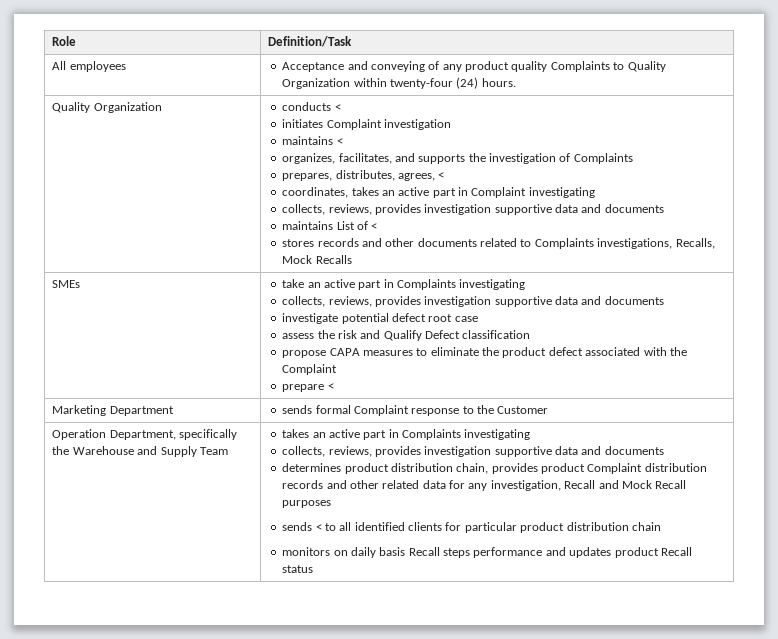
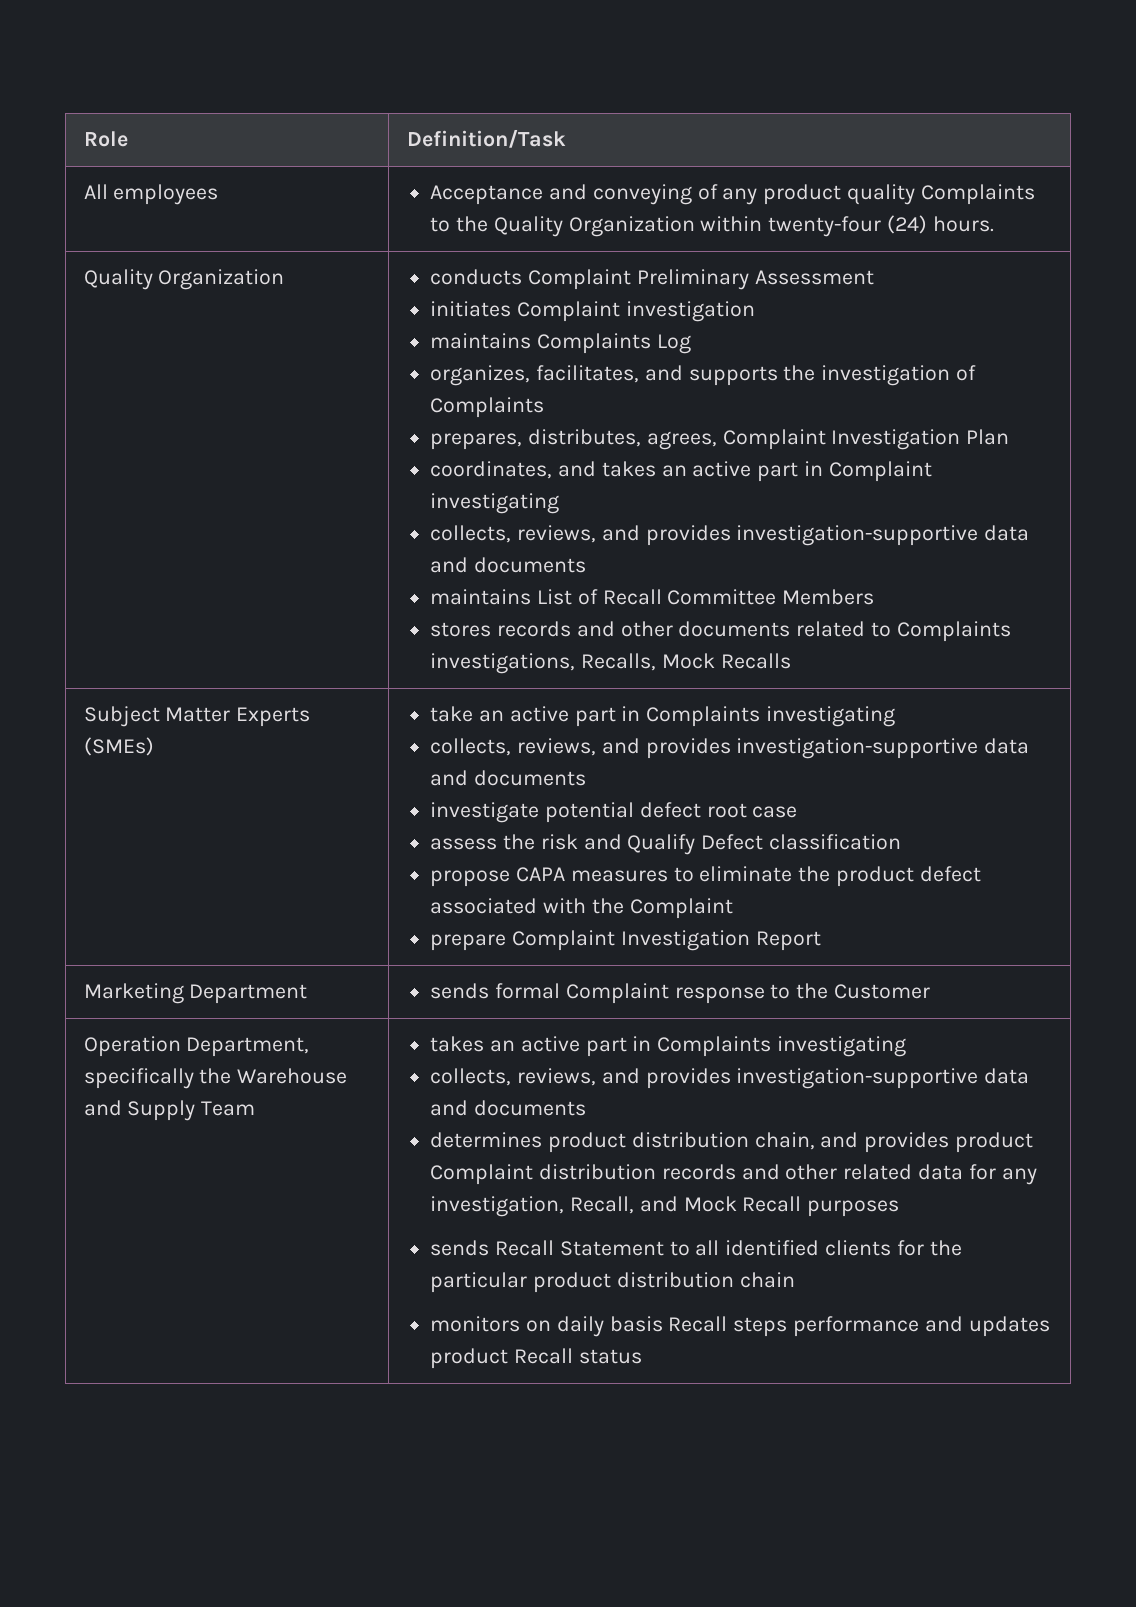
- All employees | Acceptance and conveying of any product quality Complaints to Quality Organization within twenty-four (24) hours.
+ All employees | Acceptance and conveying of any product quality Complaints to the Quality Organization within twenty-four (24) hours.
- conducts <
+ conducts Complaint Preliminary Assessment
- maintains <
+ maintains Complaints Log
- prepares, distributes, agrees, <
+ prepares, distributes, agrees, Complaint Investigation Plan
- coordinates, takes an active part in Complaint investigating
- collects, reviews, provides investigation supportive data and documents
+ coordinates, and takes an active part in Complaint investigating
+ collects, reviews, and provides investigation-supportive data and documents
- maintains List of <
+ maintains List of Recall Committee Members
- SMEs
+ Subject Matter Experts (SMEs)
  take an active part in Complaints investigating
- collects, reviews, provides investigation supportive data and documents
+ collects, reviews, and provides investigation-supportive data and documents
- prepare <
+ prepare Complaint Investigation Report
  takes an active part in Complaints investigating
- collects, reviews, provides investigation supportive data and documents
+ collects, reviews, and provides investigation-supportive data and documents
- determines product distribution chain, provides product Complaint distribution records and other related data for any investigation, Recall and Mock Recall purposes
+ determines product distribution chain, and provides product Complaint distribution records and other related data for any investigation, Recall, and Mock Recall purposes
- sends < to all identified clients for particular product distribution chain
+ sends Recall Statement to all identified clients for the particular product distribution chain

